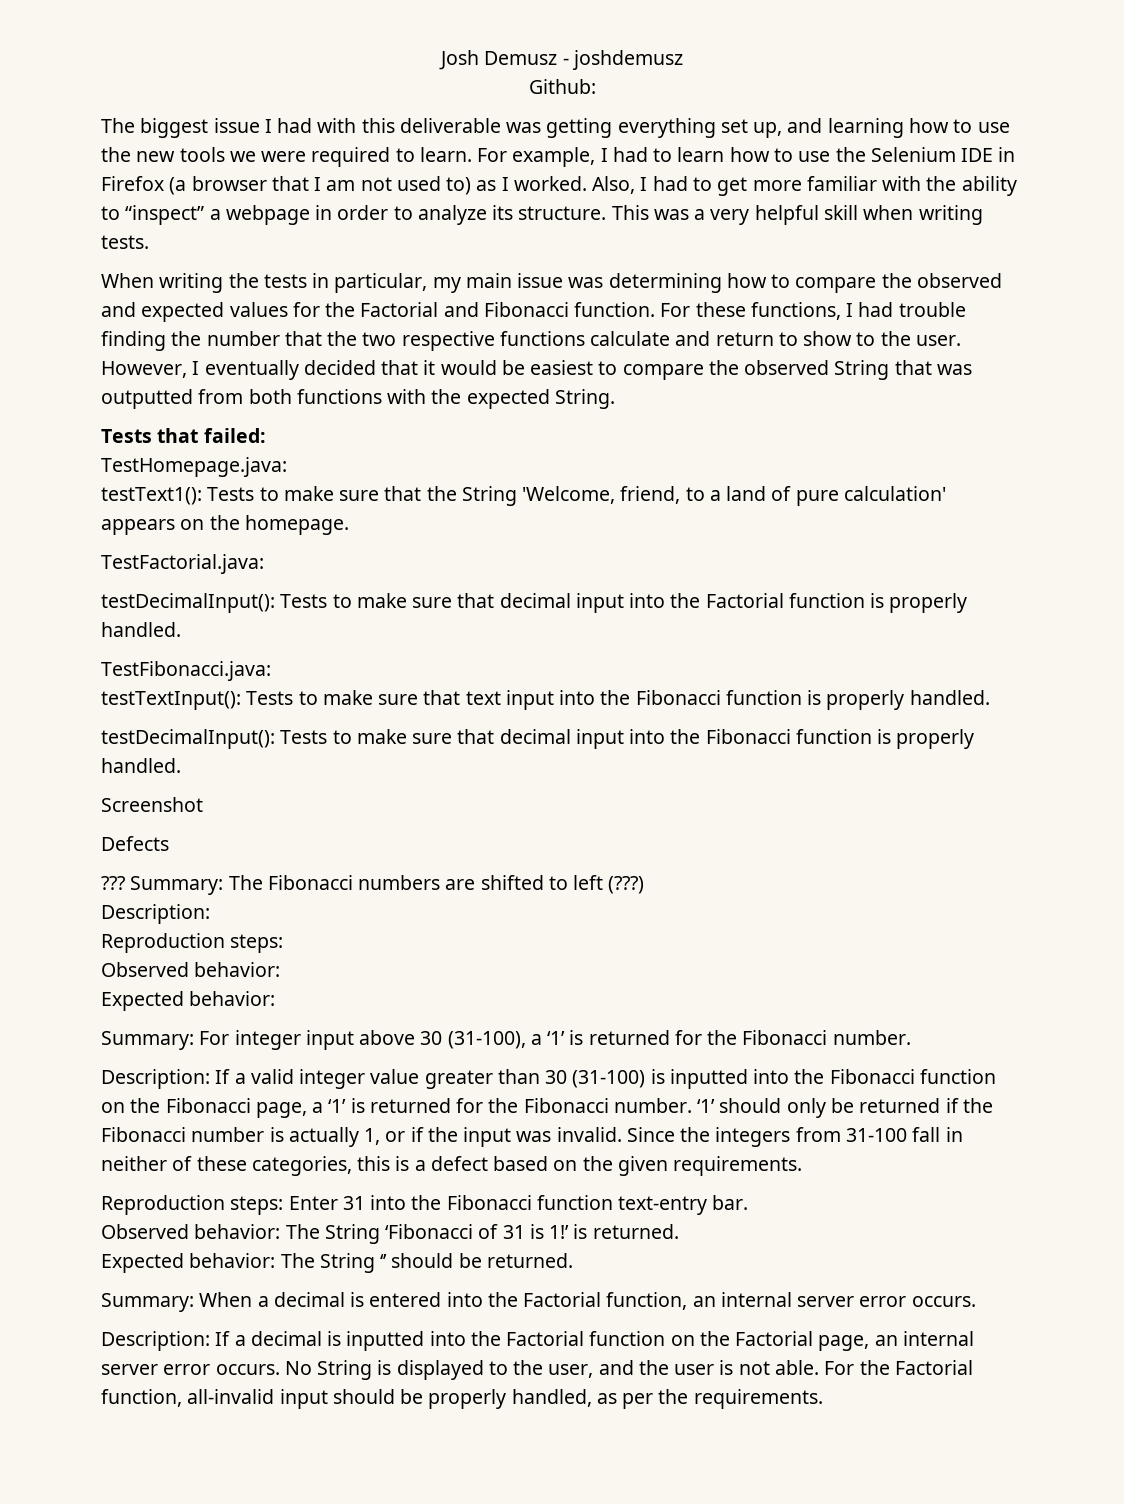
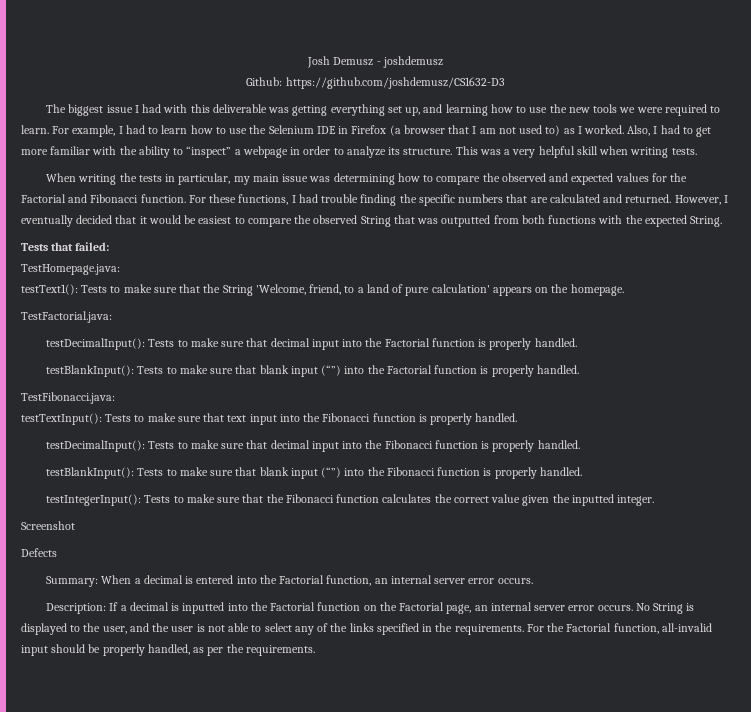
- Github:
+ Github: https://github.com/joshdemusz/CS1632-D3
- For these functions, I had trouble finding the number that the two respective functions calculate and return to show to the user.
+ For these functions, I had trouble finding the specific numbers that are calculated and returned.
+ testBlankInput(): Tests to make sure that blank input (“”) into the Factorial function is properly handled.
+ testBlankInput(): Tests to make sure that blank input (“”) into the Fibonacci function is properly handled.
+ testIntegerInput(): Tests to make sure that the Fibonacci function calculates the correct value given the inputted integer.
  Screenshot
  Defects
- ??? Summary: The Fibonacci numbers are shifted to left (???)
- Description:
- Reproduction steps:
- Observed behavior:
- Expected behavior:
- Summary: For integer input above 30 (31-100), a ‘1’ is returned for the Fibonacci number.
- Description: If a valid integer value greater than 30 (31-100) is inputted into the Fibonacci function on the Fibonacci page, a ‘1’ is returned for the Fibonacci number. ‘1’ should only be returned if the Fibonacci number is actually 1, or if the input was invalid. Since the integers from 31-100 fall in neither of these categories, this is a defect based on the given requirements.
- Reproduction steps: Enter 31 into the Fibonacci function text-entry bar.
- Observed behavior: The String ‘Fibonacci of 31 is 1!’ is returned.
- Expected behavior: The String ‘’ should be returned.
- No String is displayed to the user, and the user is not able.
+ No String is displayed to the user, and the user is not able to select any of the links specified in the requirements.

